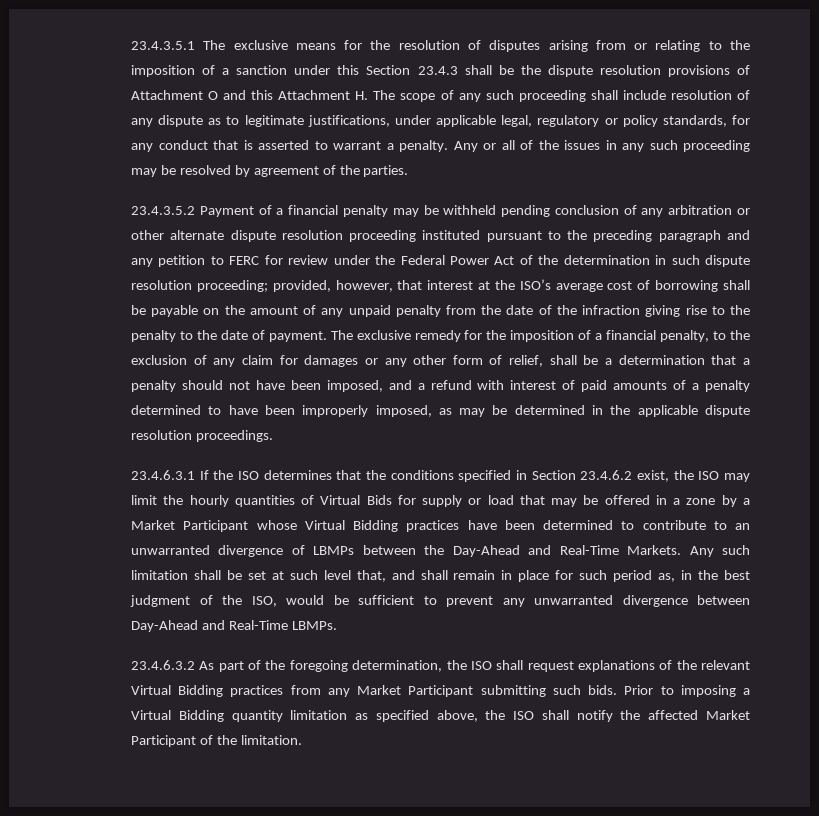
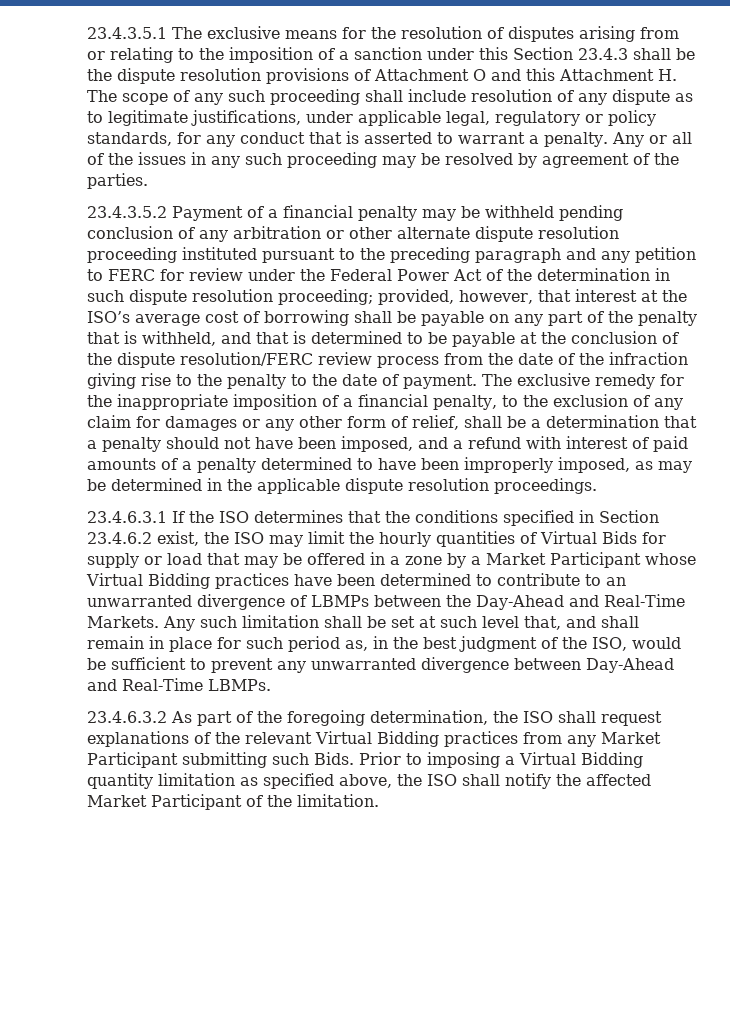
- provided, however, that interest at the ISO’s average cost of borrowing shall be payable on the amount of any unpaid penalty from the date of the infraction giving rise to the penalty to the date of payment.
+ provided, however, that interest at the ISO’s average cost of borrowing shall be payable on any part of the penalty that is withheld, and that is determined to be payable at the conclusion of the dispute resolution/FERC review process from the date of the infraction giving rise to the penalty to the date of payment.
- The exclusive remedy for the imposition of a financial penalty, to the exclusion of any claim for damages or any other form of relief, shall be a determination that a penalty should not have been imposed, and a refund with interest of paid amounts of a penalty determined to have been improperly imposed, as may be determined in the applicable dispute resolution proceedings.
+ The exclusive remedy for the inappropriate imposition of a financial penalty, to the exclusion of any claim for damages or any other form of relief, shall be a determination that a penalty should not have been imposed, and a refund with interest of paid amounts of a penalty determined to have been improperly imposed, as may be determined in the applicable dispute resolution proceedings.
- 23.4.6.3.2 As part of the foregoing determination, the ISO shall request explanations of the relevant Virtual Bidding practices from any Market Participant submitting such bids.
+ 23.4.6.3.2 As part of the foregoing determination, the ISO shall request explanations of the relevant Virtual Bidding practices from any Market Participant submitting such Bids.

